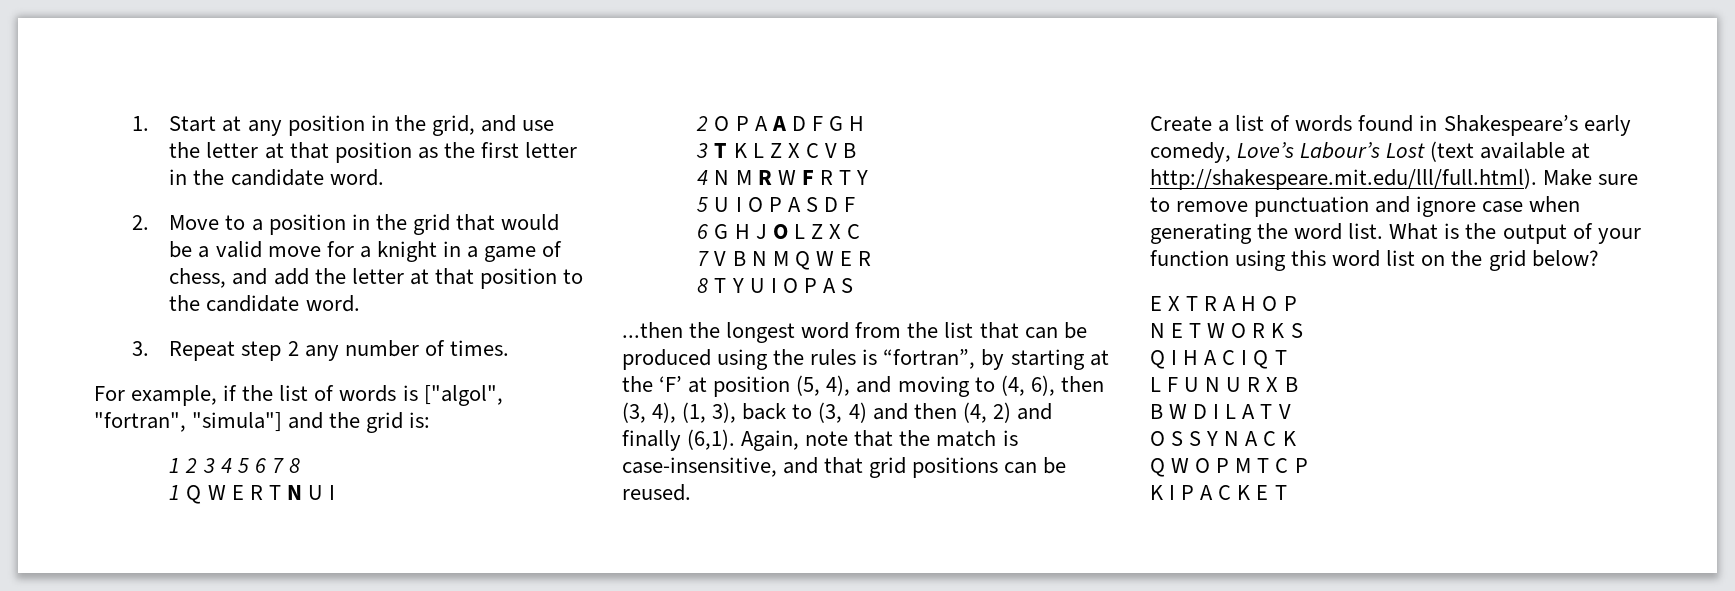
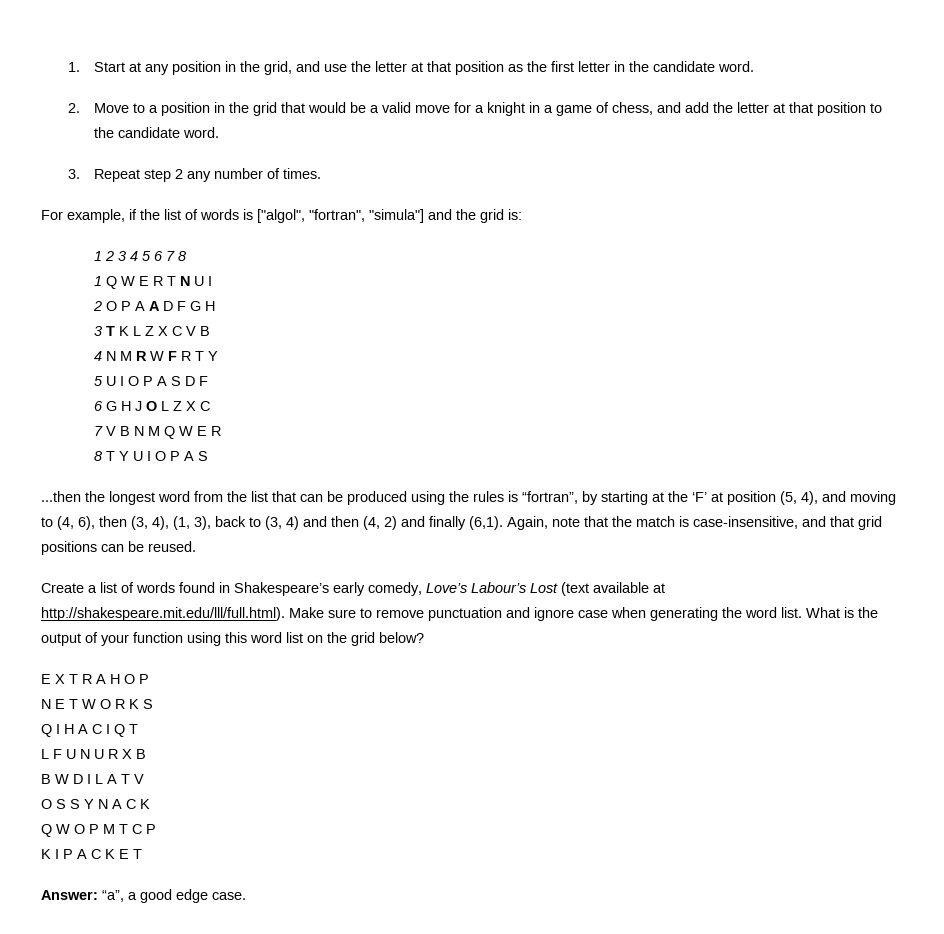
+ Answer: “a”, a good edge case.

